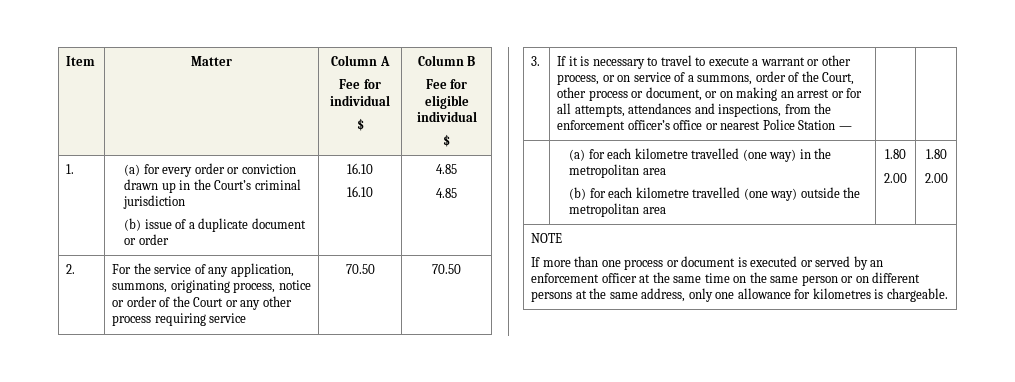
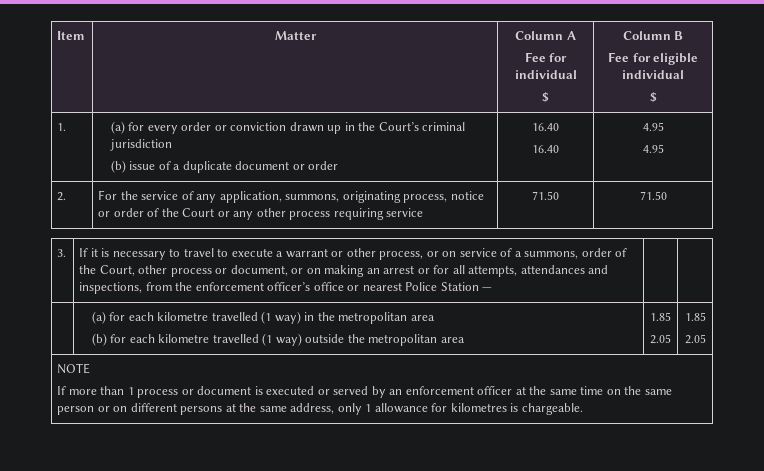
  1. | (a) for every order or conviction drawn up in the Court’s criminal jurisdiction
- (b) issue of a duplicate document or order | 16.10
- 16.10 | 4.85
- 4.85
+ (b) issue of a duplicate document or order | 16.40
+ 16.40 | 4.95
+ 4.95
- 2. | For the service of any application, summons, originating process, notice or order of the Court or any other process requiring service | 70.50 | 70.50
+ 2. | For the service of any application, summons, originating process, notice or order of the Court or any other process requiring service | 71.50 | 71.50
- | (a) for each kilometre travelled (one way) in the metropolitan area
- (b) for each kilometre travelled (one way) outside the metropolitan area | 1.80
- 2.00 | 1.80
- 2.00
+ | (a) for each kilometre travelled (1 way) in the metropolitan area
+ (b) for each kilometre travelled (1 way) outside the metropolitan area | 1.85
+ 2.05 | 1.85
+ 2.05
  NOTE
- If more than one process or document is executed or served by an enforcement officer at the same time on the same person or on different persons at the same address, only one allowance for kilometres is chargeable.
+ If more than 1 process or document is executed or served by an enforcement officer at the same time on the same person or on different persons at the same address, only 1 allowance for kilometres is chargeable.

